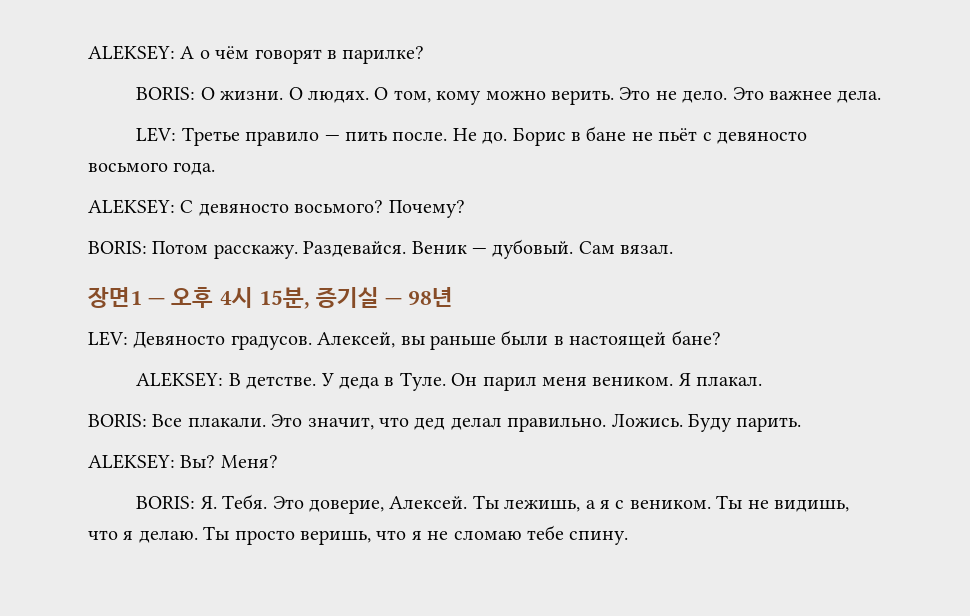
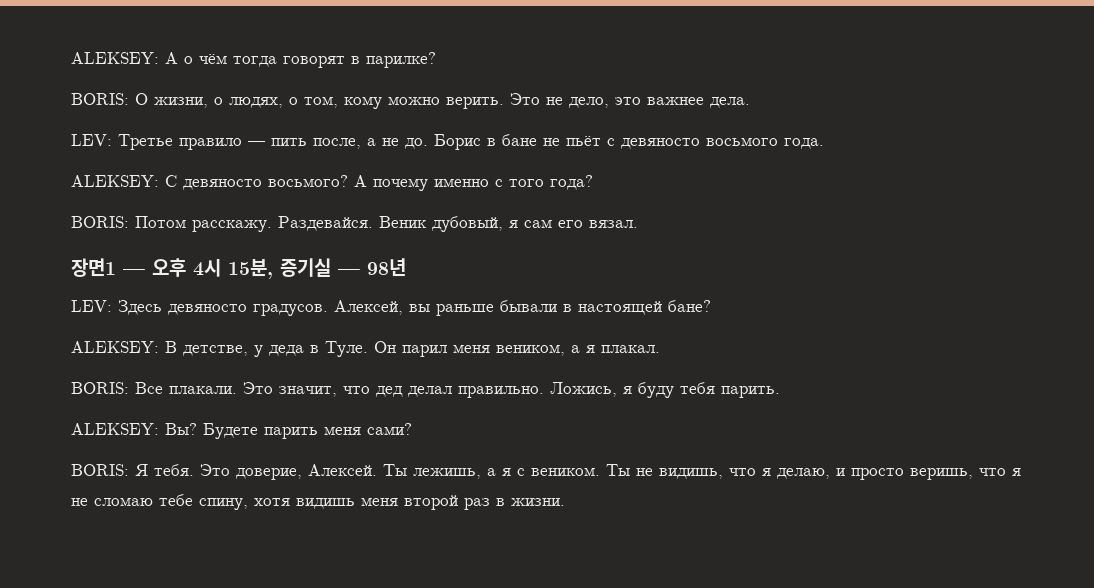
- ALEKSEY: А о чём говорят в парилке?
+ ALEKSEY: А о чём тогда говорят в парилке?
- BORIS: О жизни. О людях. О том, кому можно верить.
+ BORIS: О жизни, о людях, о том, кому можно верить.
- Это не дело. Это важнее дела.
+ Это не дело, это важнее дела.
- LEV: Третье правило — пить после. Не до.
+ LEV: Третье правило — пить после, а не до.
- Почему?
+ А почему именно с того года?
- Веник — дубовый. Сам вязал.
+ Веник дубовый, я сам его вязал.
- LEV: Девяносто градусов.
+ LEV: Здесь девяносто градусов.
- Алексей, вы раньше были в настоящей бане?
+ Алексей, вы раньше бывали в настоящей бане?
- ALEKSEY: В детстве. У деда в Туле.
+ ALEKSEY: В детстве, у деда в Туле.
- Он парил меня веником. Я плакал.
+ Он парил меня веником, а я плакал.
- Ложись. Буду парить.
+ Ложись, я буду тебя парить.
- Меня?
- BORIS: Я. Тебя.
+ Будете парить меня сами?
+ BORIS: Я тебя.
- Ты не видишь, что я делаю. Ты просто веришь, что я не сломаю тебе спину.
+ Ты не видишь, что я делаю, и просто веришь, что я не сломаю тебе спину, хотя видишь меня второй раз в жизни.

